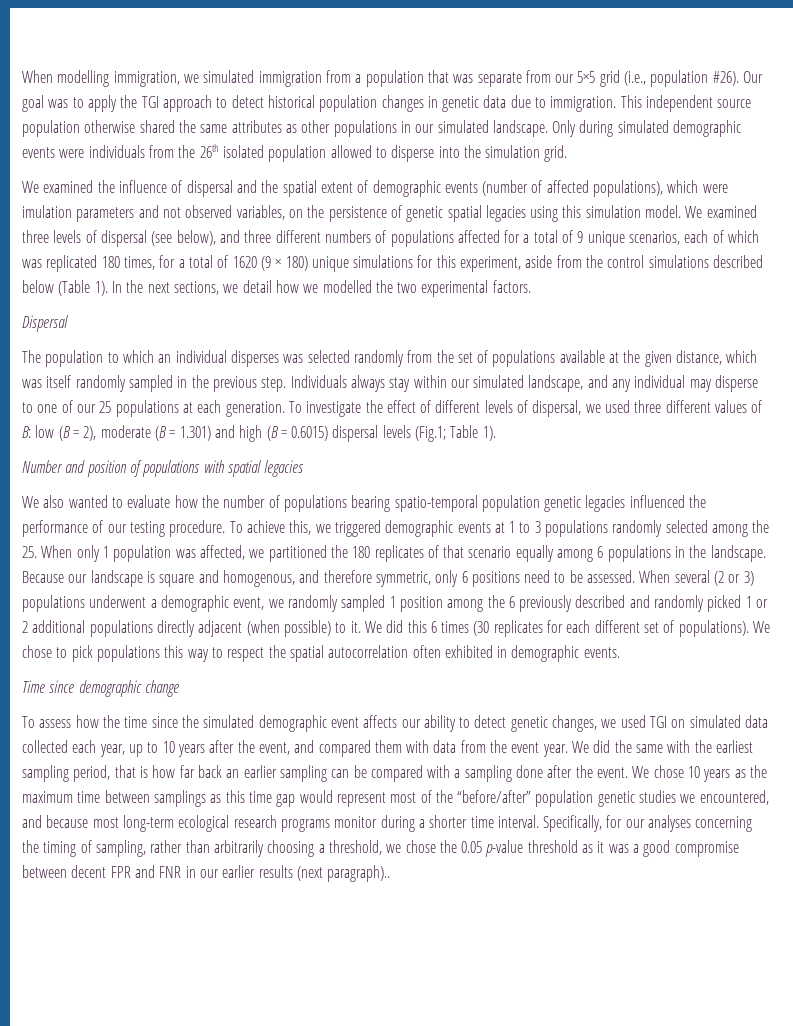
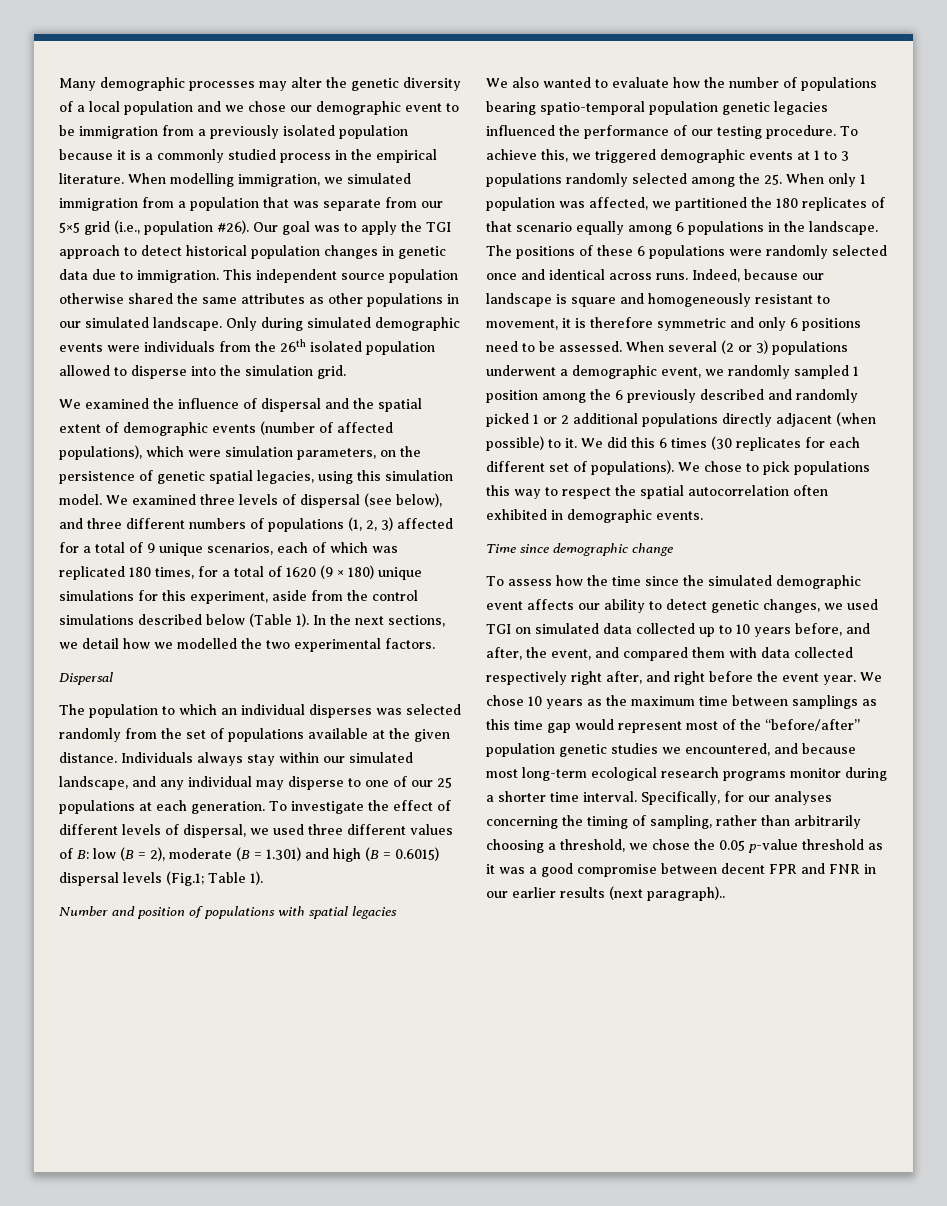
+ Many demographic processes may alter the genetic diversity of a local population and we chose our demographic event to be immigration from a previously isolated population because it is a commonly studied process in the empirical literature.
- We examined the influence of dispersal and the spatial extent of demographic events (number of affected populations), which were imulation parameters and not observed variables, on the persistence of genetic spatial legacies using this simulation model.
+ We examined the influence of dispersal and the spatial extent of demographic events (number of affected populations), which were simulation parameters, on the persistence of genetic spatial legacies, using this simulation model.
- We examined three levels of dispersal (see below), and three different numbers of populations affected for a total of 9 unique scenarios, each of which was replicated 180 times, for a total of 1620 (9 × 180) unique simulations for this experiment, aside from the control simulations described below (Table 1).
+ We examined three levels of dispersal (see below), and three different numbers of populations (1, 2, 3) affected for a total of 9 unique scenarios, each of which was replicated 180 times, for a total of 1620 (9 × 180) unique simulations for this experiment, aside from the control simulations described below (Table 1).
- The population to which an individual disperses was selected randomly from the set of populations available at the given distance, which was itself randomly sampled in the previous step.
+ The population to which an individual disperses was selected randomly from the set of populations available at the given distance.
- Because our landscape is square and homogenous, and therefore symmetric, only 6 positions need to be assessed.
+ The positions of these 6 populations were randomly selected once and identical across runs. Indeed, because our landscape is square and homogeneously resistant to movement, it is therefore symmetric and only 6 positions need to be assessed.
- To assess how the time since the simulated demographic event affects our ability to detect genetic changes, we used TGI on simulated data collected each year, up to 10 years after the event, and compared them with data from the event year. We did the same with the earliest sampling period, that is how far back an earlier sampling can be compared with a sampling done after the event.
+ To assess how the time since the simulated demographic event affects our ability to detect genetic changes, we used TGI on simulated data collected up to 10 years before, and after, the event, and compared them with data collected respectively right after, and right before the event year.

